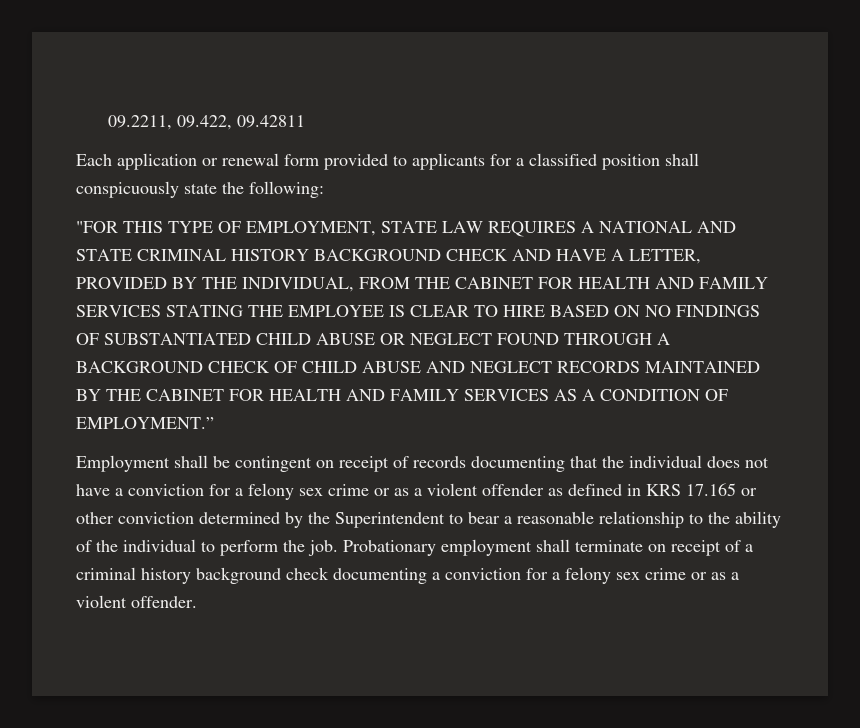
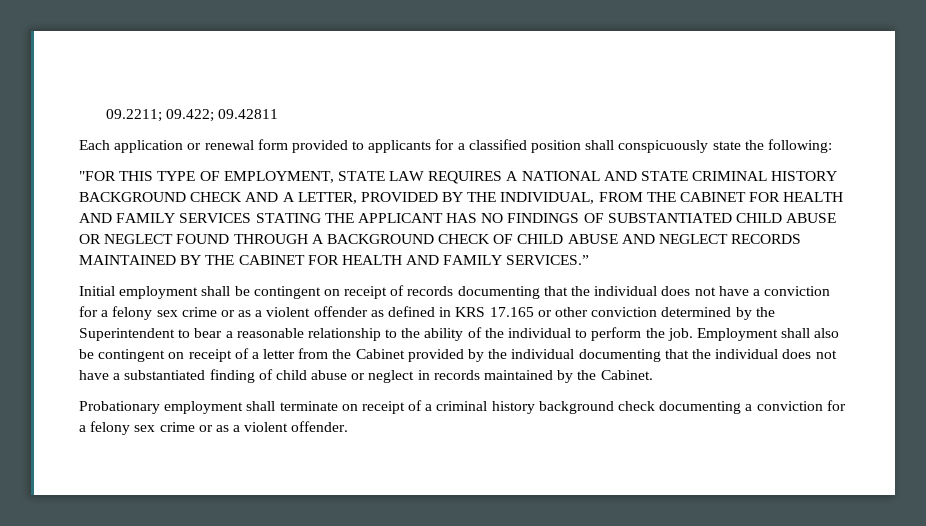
- 09.2211, 09.422, 09.42811
+ 09.2211; 09.422; 09.42811
- "FOR THIS TYPE OF EMPLOYMENT, STATE LAW REQUIRES A NATIONAL AND STATE CRIMINAL HISTORY BACKGROUND CHECK AND HAVE A LETTER, PROVIDED BY THE INDIVIDUAL, FROM THE CABINET FOR HEALTH AND FAMILY SERVICES STATING THE EMPLOYEE IS CLEAR TO HIRE BASED ON NO FINDINGS OF SUBSTANTIATED CHILD ABUSE OR NEGLECT FOUND THROUGH A BACKGROUND CHECK OF CHILD ABUSE AND NEGLECT RECORDS MAINTAINED BY THE CABINET FOR HEALTH AND FAMILY SERVICES AS A CONDITION OF EMPLOYMENT.”
- Employment shall be contingent on receipt of records documenting that the individual does not have a conviction for a felony sex crime or as a violent offender as defined in KRS 17.165 or other conviction determined by the Superintendent to bear a reasonable relationship to the ability of the individual to perform the job. Probationary employment shall terminate on receipt of a criminal history background check documenting a conviction for a felony sex crime or as a violent offender.
+ "FOR THIS TYPE OF EMPLOYMENT, STATE LAW REQUIRES A NATIONAL AND STATE CRIMINAL HISTORY BACKGROUND CHECK AND A LETTER, PROVIDED BY THE INDIVIDUAL, FROM THE CABINET FOR HEALTH AND FAMILY SERVICES STATING THE APPLICANT HAS NO FINDINGS OF SUBSTANTIATED CHILD ABUSE OR NEGLECT FOUND THROUGH A BACKGROUND CHECK OF CHILD ABUSE AND NEGLECT RECORDS MAINTAINED BY THE CABINET FOR HEALTH AND FAMILY SERVICES.”
+ Initial employment shall be contingent on receipt of records documenting that the individual does not have a conviction for a felony sex crime or as a violent offender as defined in KRS 17.165 or other conviction determined by the Superintendent to bear a reasonable relationship to the ability of the individual to perform the job. Employment shall also be contingent on receipt of a letter from the Cabinet provided by the individual documenting that the individual does not have a substantiated finding of child abuse or neglect in records maintained by the Cabinet.
+ Probationary employment shall terminate on receipt of a criminal history background check documenting a conviction for a felony sex crime or as a violent offender.

